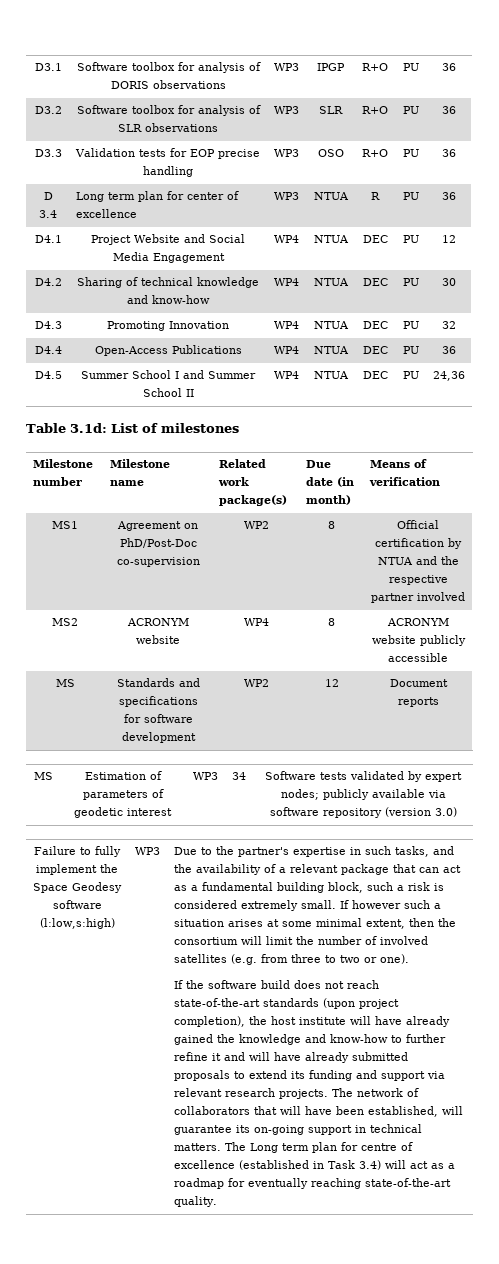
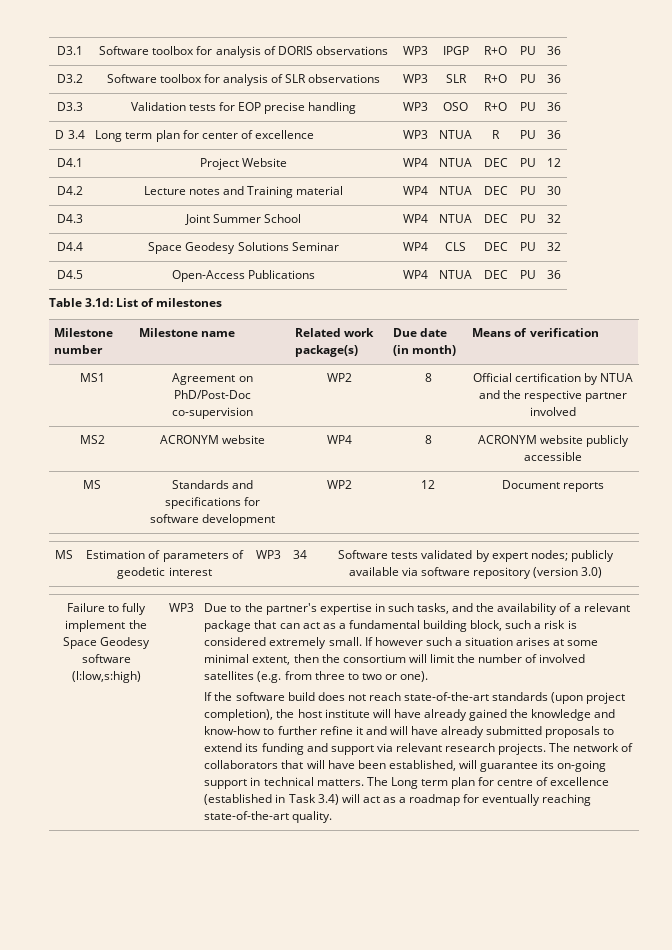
- D4.1 | Project Website and Social Media Engagement | WP4 | NTUA | DEC | PU | 12
+ D4.1 | Project Website | WP4 | NTUA | DEC | PU | 12
- D4.2 | Sharing of technical knowledge and know-how | WP4 | NTUA | DEC | PU | 30
+ D4.2 | Lecture notes and Training material | WP4 | NTUA | DEC | PU | 30
- D4.3 | Promoting Innovation | WP4 | NTUA | DEC | PU | 32
+ D4.3 | Joint Summer School | WP4 | NTUA | DEC | PU | 32
- D4.4 | Open-Access Publications | WP4 | NTUA | DEC | PU | 36
+ D4.4 | Space Geodesy Solutions Seminar | WP4 | CLS | DEC | PU | 32
+ D4.5 | Open-Access Publications | WP4 | NTUA | DEC | PU | 36
- D4.5 | Summer School I and Summer School II | WP4 | NTUA | DEC | PU | 24,36

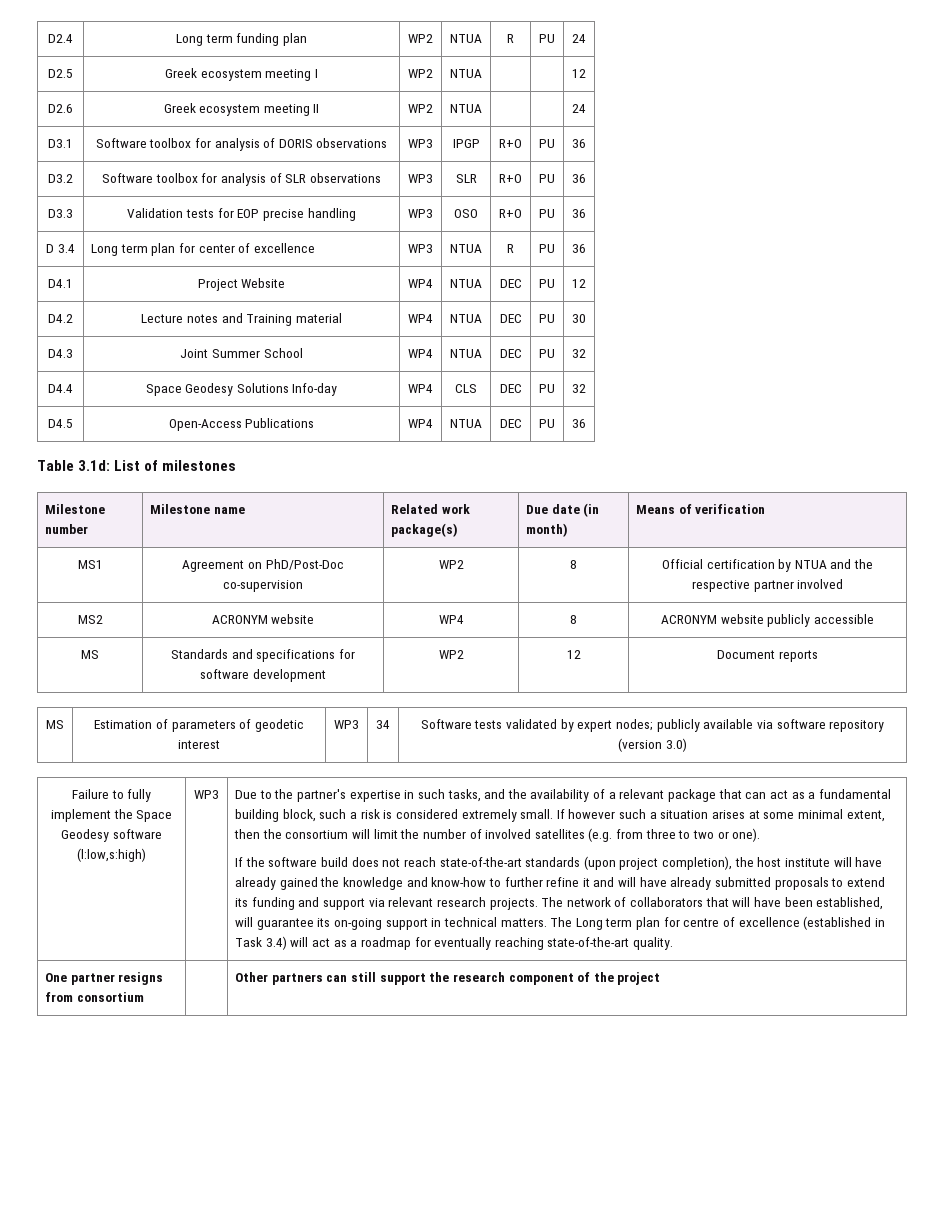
+ D2.4 | Long term funding plan | WP2 | NTUA | R | PU | 24
+ D2.5 | Greek ecosystem meeting I | WP2 | NTUA | | | 12
+ D2.6 | Greek ecosystem meeting II | WP2 | NTUA | | | 24
- D4.4 | Space Geodesy Solutions Seminar | WP4 | CLS | DEC | PU | 32
+ D4.4 | Space Geodesy Solutions Info-day | WP4 | CLS | DEC | PU | 32
+ One partner resigns from consortium | | Other partners can still support the research component of the project

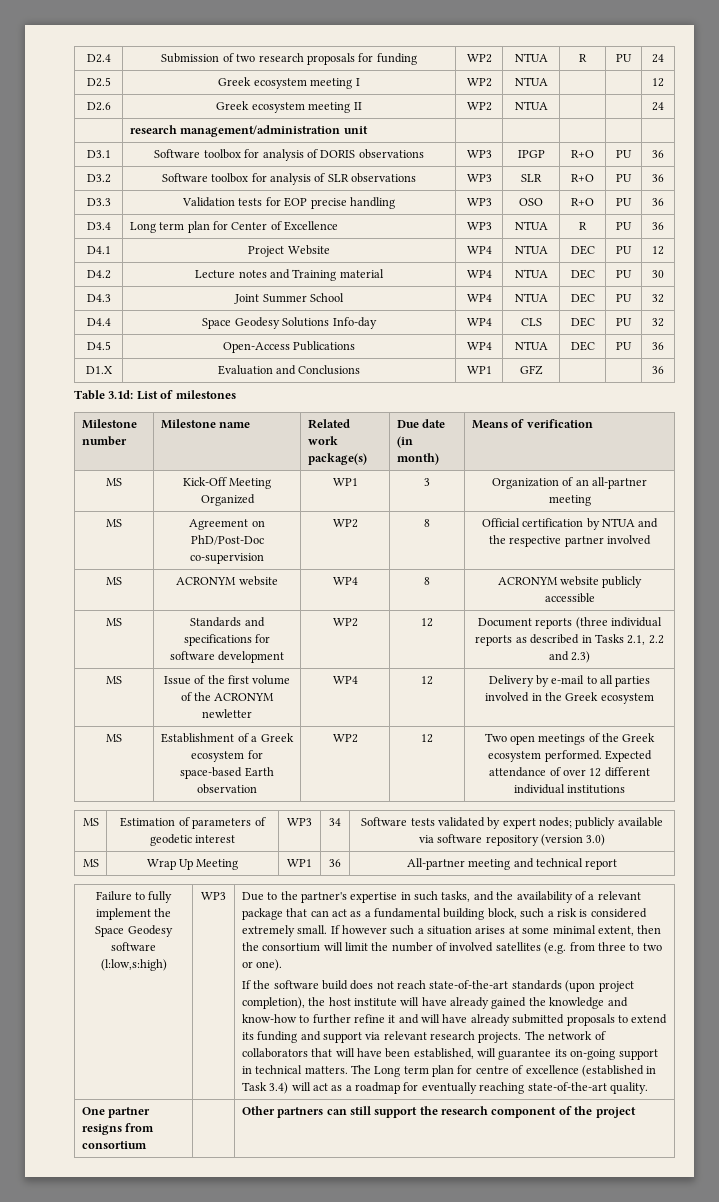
- D2.4 | Long term funding plan | WP2 | NTUA | R | PU | 24
+ D2.4 | Submission of two research proposals for funding | WP2 | NTUA | R | PU | 24
+ | research management/administration unit | | | | |
- D 3.4 | Long term plan for center of excellence | WP3 | NTUA | R | PU | 36
+ D3.4 | Long term plan for Center of Excellence | WP3 | NTUA | R | PU | 36
+ D1.X | Evaluation and Conclusions | WP1 | GFZ | | | 36
- MS1 | Agreement on PhD/Post-Doc co-supervision | WP2 | 8 | Official certification by NTUA and the respective partner involved
+ MS | Kick-Off Meeting Organized | WP1 | 3 | Organization of an all-partner meeting
+ MS | Agreement on PhD/Post-Doc co-supervision | WP2 | 8 | Official certification by NTUA and the respective partner involved
- MS2 | ACRONYM website | WP4 | 8 | ACRONYM website publicly accessible
+ MS | ACRONYM website | WP4 | 8 | ACRONYM website publicly accessible
- MS | Standards and specifications for software development | WP2 | 12 | Document reports
+ MS | Standards and specifications for software development | WP2 | 12 | Document reports (three individual reports as described in Tasks 2.1, 2.2 and 2.3)
+ MS | Issue of the first volume of the ACRONYM newletter | WP4 | 12 | Delivery by e-mail to all parties involved in the Greek ecosystem
+ MS | Establishment of a Greek ecosystem for space-based Earth observation | WP2 | 12 | Two open meetings of the Greek ecosystem performed. Expected attendance of over 12 different individual institutions
+ MS | Wrap Up Meeting | WP1 | 36 | All-partner meeting and technical report

